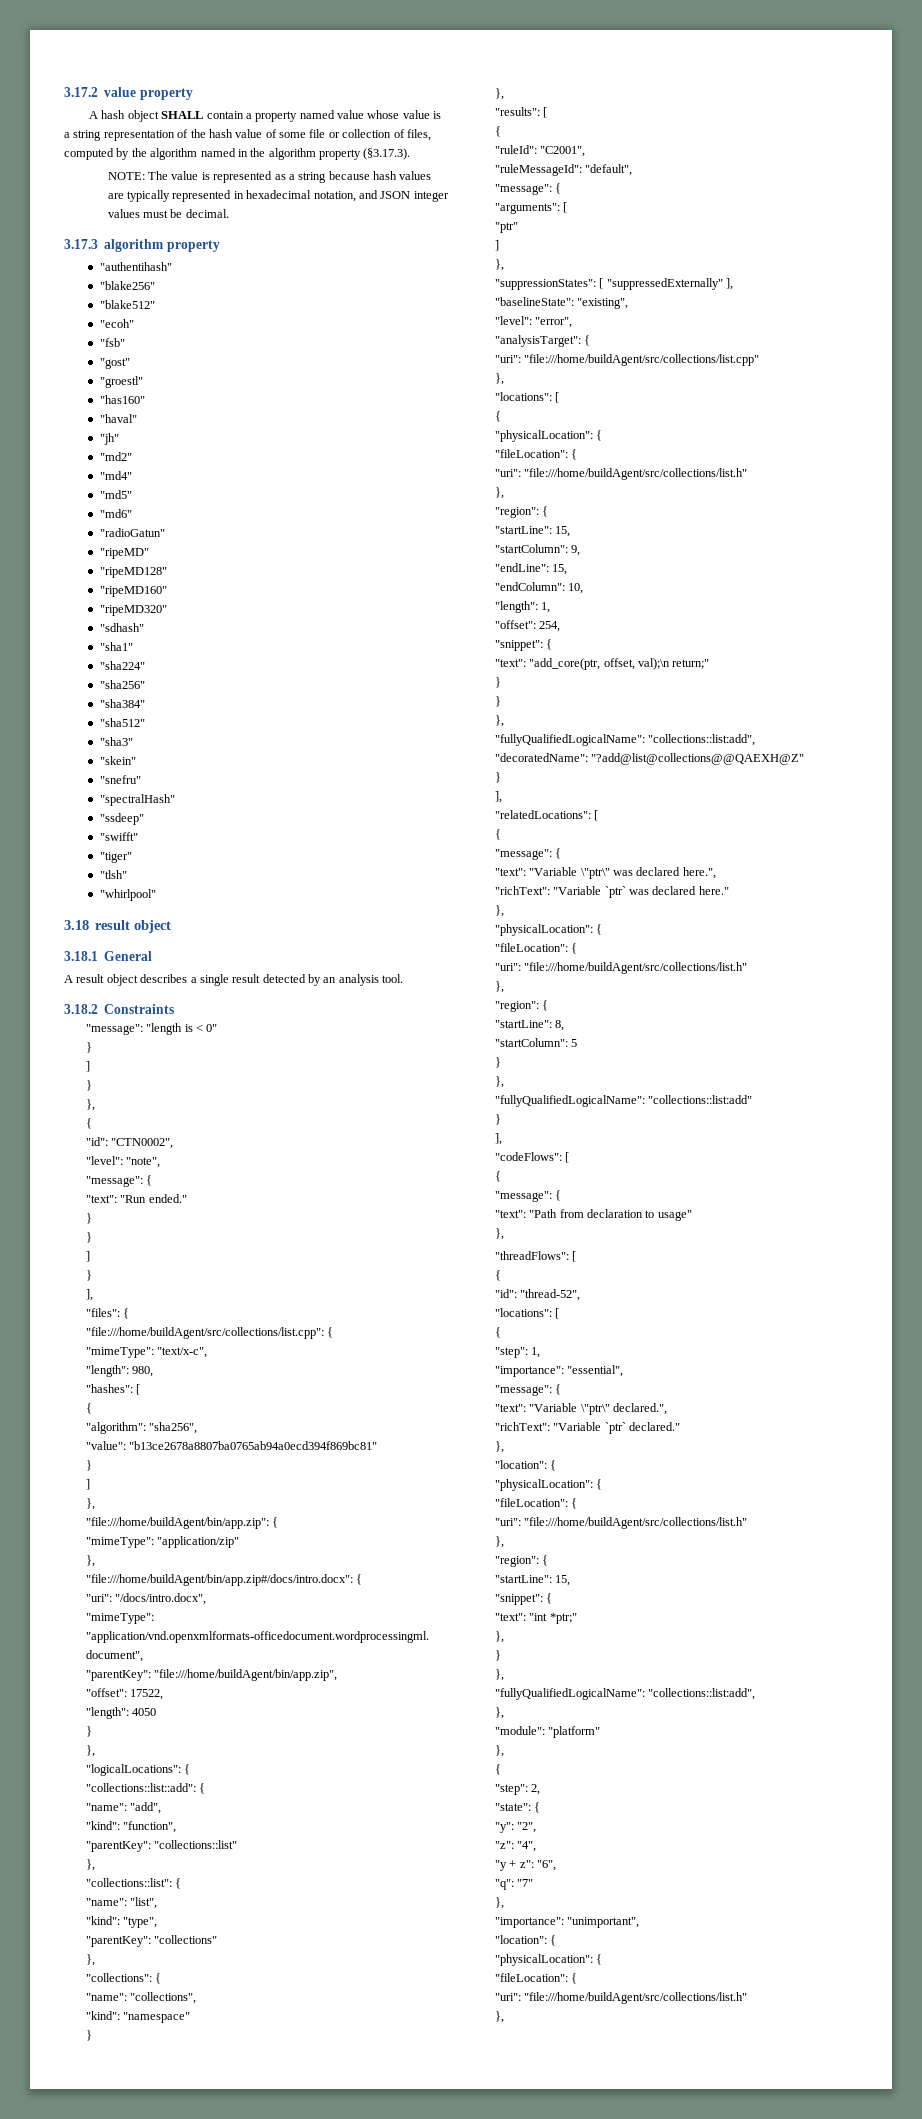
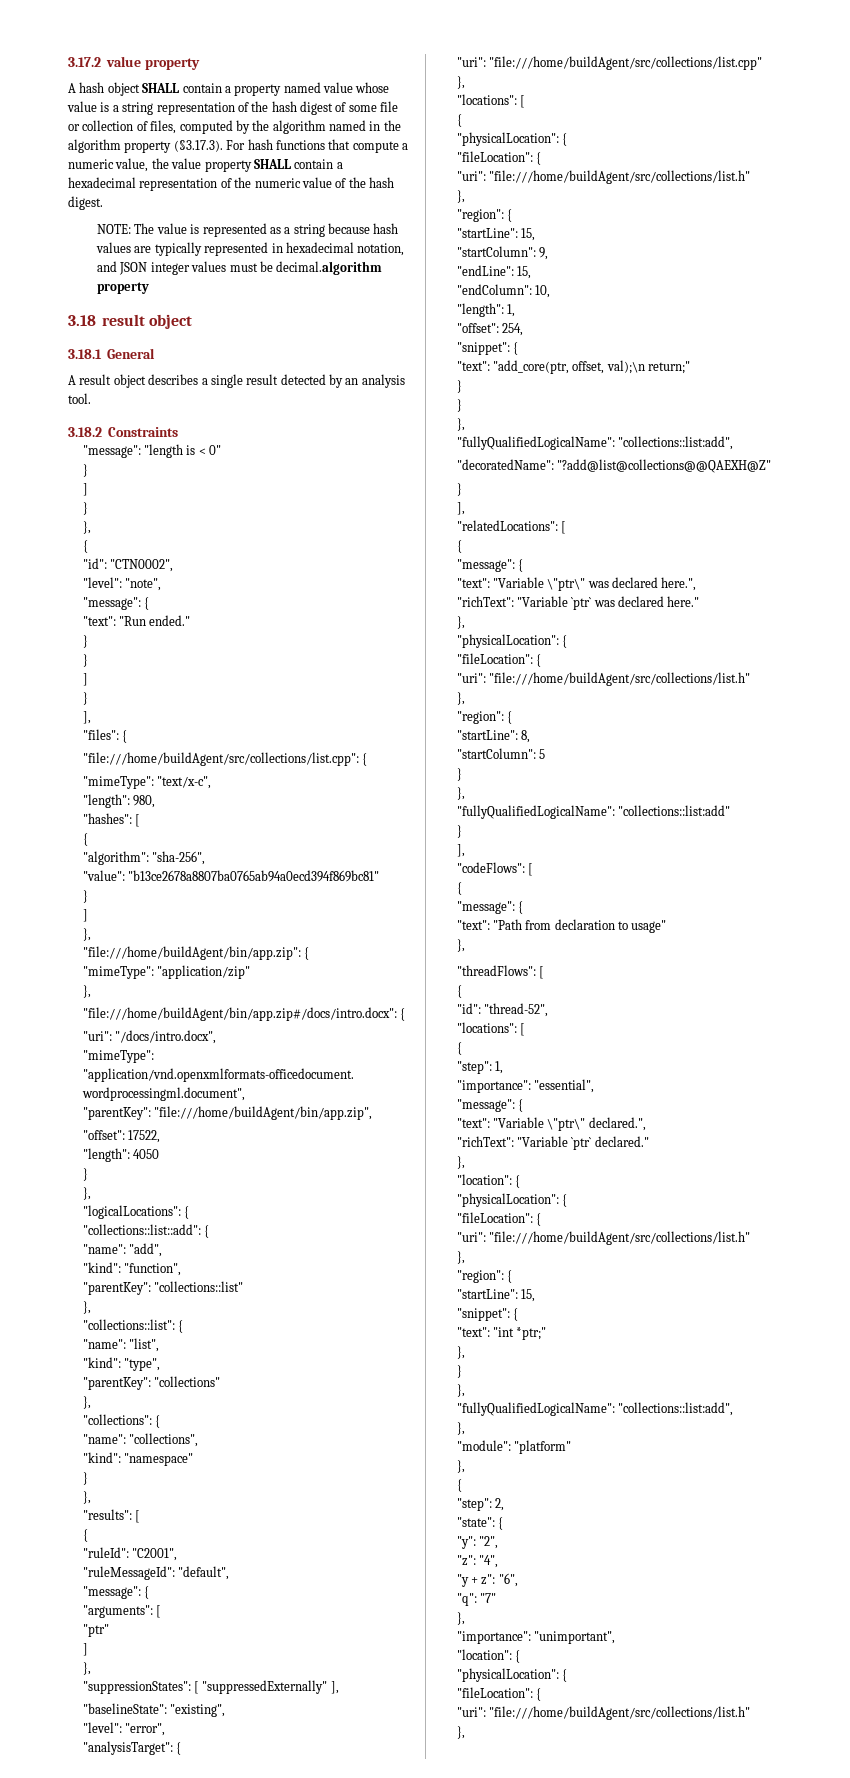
- A hash object SHALL contain a property named value whose value is a string representation of the hash value of some file or collection of files, computed by the algorithm named in the algorithm property (§3.17.3).
+ A hash object SHALL contain a property named value whose value is a string representation of the hash digest of some file or collection of files, computed by the algorithm named in the algorithm property (§3.17.3). For hash functions that compute a numeric value, the value property SHALL contain a hexadecimal representation of the numeric value of the hash digest.
- NOTE: The value is represented as a string because hash values are typically represented in hexadecimal notation, and JSON integer values must be decimal.
- 3.17.3 algorithm property
- "authentihash"
- "blake256"
- "blake512"
- "ecoh"
- "fsb"
- "gost"
- "groestl"
- "has160"
- "haval"
- "jh"
- "md2"
- "md4"
- "md5"
- "md6"
- "radioGatun"
- "ripeMD"
- "ripeMD128"
- "ripeMD160"
- "ripeMD320"
- "sdhash"
- "sha1"
- "sha224"
- "sha256"
- "sha384"
- "sha512"
- "sha3"
- "skein"
- "snefru"
- "spectralHash"
- "ssdeep"
- "swifft"
- "tiger"
- "tlsh"
- "whirlpool"
+ NOTE: The value is represented as a string because hash values are typically represented in hexadecimal notation, and JSON integer values must be decimal.algorithm property
- "algorithm": "sha256",
+ "algorithm": "sha-256",

